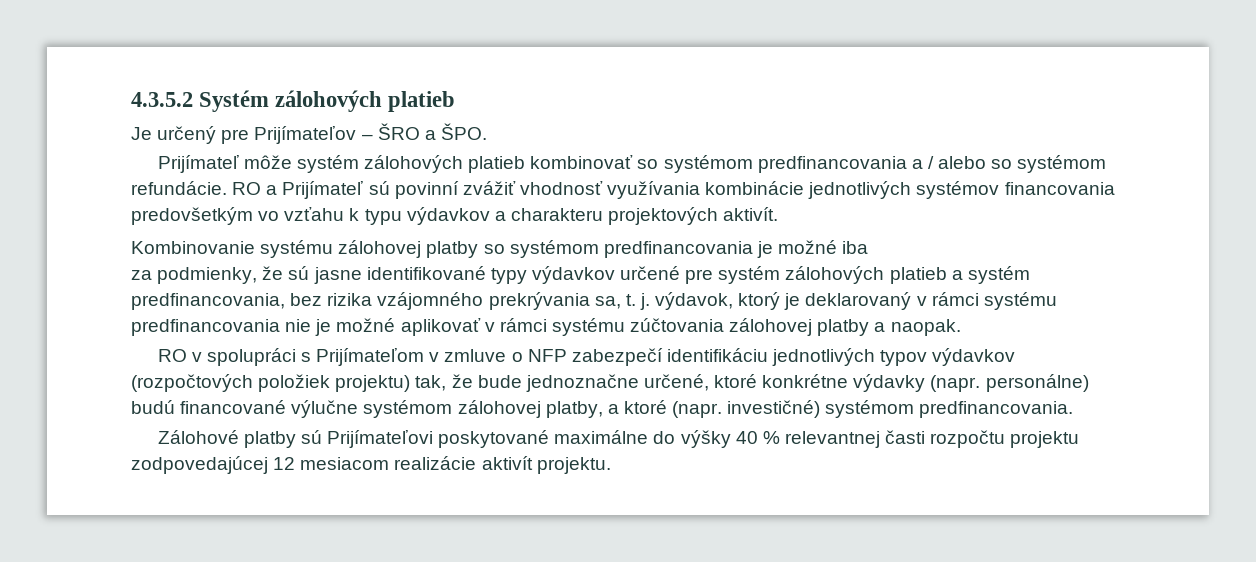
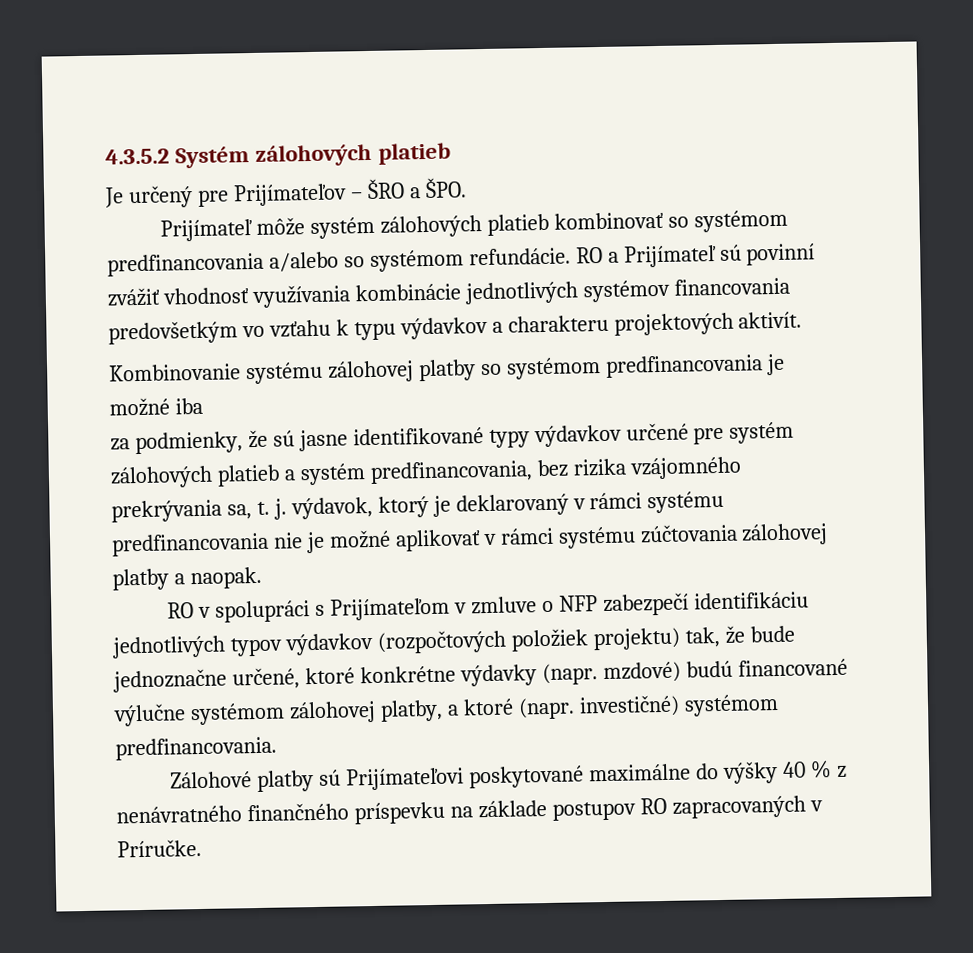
- Prijímateľ môže systém zálohových platieb kombinovať so systémom predfinancovania a / alebo so systémom refundácie.
+ Prijímateľ môže systém zálohových platieb kombinovať so systémom predfinancovania a/alebo so systémom refundácie.
- RO v spolupráci s Prijímateľom v zmluve o NFP zabezpečí identifikáciu jednotlivých typov výdavkov (rozpočtových položiek projektu) tak, že bude jednoznačne určené, ktoré konkrétne výdavky (napr. personálne) budú financované výlučne systémom zálohovej platby, a ktoré (napr. investičné) systémom predfinancovania.
+ RO v spolupráci s Prijímateľom v zmluve o NFP zabezpečí identifikáciu jednotlivých typov výdavkov (rozpočtových položiek projektu) tak, že bude jednoznačne určené, ktoré konkrétne výdavky (napr. mzdové) budú financované výlučne systémom zálohovej platby, a ktoré (napr. investičné) systémom predfinancovania.
- Zálohové platby sú Prijímateľovi poskytované maximálne do výšky 40 % relevantnej časti rozpočtu projektu zodpovedajúcej 12 mesiacom realizácie aktivít projektu.
+ Zálohové platby sú Prijímateľovi poskytované maximálne do výšky 40 % z nenávratného finančného príspevku na základe postupov RO zapracovaných v Príručke.

